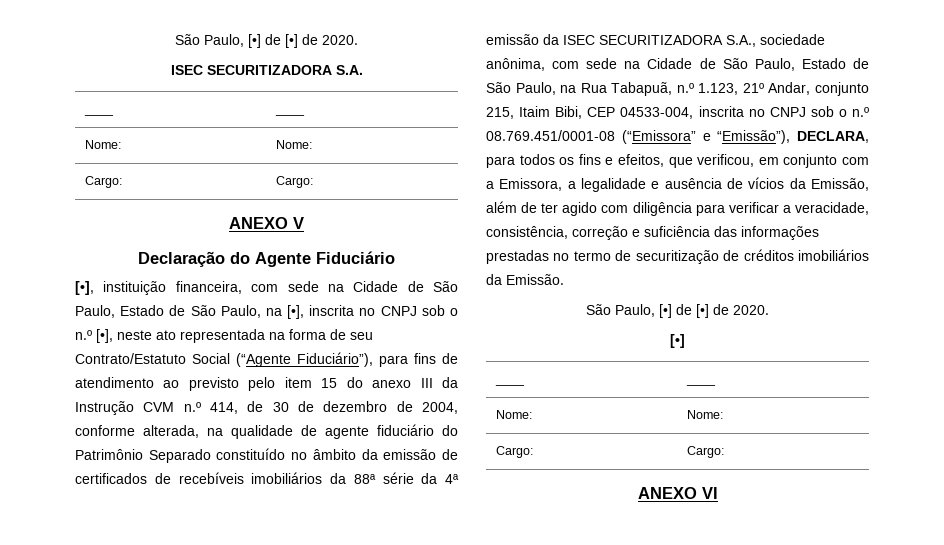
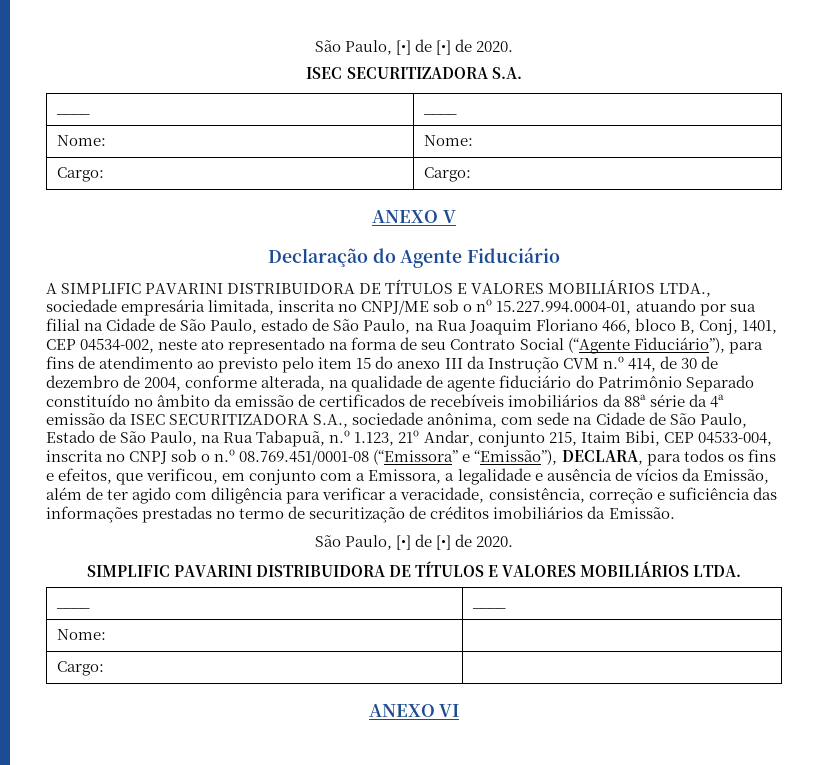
- [•], instituição financeira, com sede na Cidade de São Paulo, Estado de São Paulo, na [•], inscrita no CNPJ sob o n.º [•], neste ato representada na forma de seu Contrato/Estatuto Social (“Agente Fiduciário”), para fins de atendimento ao previsto pelo item 15 do anexo III da Instrução CVM n.º 414, de 30 de dezembro de 2004, conforme alterada, na qualidade de agente fiduciário do Patrimônio Separado constituído no âmbito da emissão de certificados de recebíveis imobiliários da 88ª série da 4ª emissão da ISEC SECURITIZADORA S.A., sociedade anônima, com sede na Cidade de São Paulo, Estado de São Paulo, na Rua Tabapuã, n.º 1.123, 21º Andar, conjunto 215, Itaim Bibi, CEP 04533-004, inscrita no CNPJ sob o n.º 08.769.451/0001-08 (“Emissora” e “Emissão”), DECLARA, para todos os fins e efeitos, que verificou, em conjunto com a Emissora, a legalidade e ausência de vícios da Emissão, além de ter agido com diligência para verificar a veracidade, consistência, correção e suficiência das informações prestadas no termo de securitização de créditos imobiliários da Emissão.
+ A SIMPLIFIC PAVARINI DISTRIBUIDORA DE TÍTULOS E VALORES MOBILIÁRIOS LTDA., sociedade empresária limitada, inscrita no CNPJ/ME sob o nº 15.227.994.0004-01, atuando por sua filial na Cidade de São Paulo, estado de São Paulo, na Rua Joaquim Floriano 466, bloco B, Conj, 1401, CEP 04534-002, neste ato representado na forma de seu Contrato Social (“Agente Fiduciário”), para fins de atendimento ao previsto pelo item 15 do anexo III da Instrução CVM n.º 414, de 30 de dezembro de 2004, conforme alterada, na qualidade de agente fiduciário do Patrimônio Separado constituído no âmbito da emissão de certificados de recebíveis imobiliários da 88ª série da 4ª emissão da ISEC SECURITIZADORA S.A., sociedade anônima, com sede na Cidade de São Paulo, Estado de São Paulo, na Rua Tabapuã, n.º 1.123, 21º Andar, conjunto 215, Itaim Bibi, CEP 04533-004, inscrita no CNPJ sob o n.º 08.769.451/0001-08 (“Emissora” e “Emissão”), DECLARA, para todos os fins e efeitos, que verificou, em conjunto com a Emissora, a legalidade e ausência de vícios da Emissão, além de ter agido com diligência para verificar a veracidade, consistência, correção e suficiência das informações prestadas no termo de securitização de créditos imobiliários da Emissão.
  São Paulo, [•] de [•] de 2020.
- [•]
+ SIMPLIFIC PAVARINI DISTRIBUIDORA DE TÍTULOS E VALORES MOBILIÁRIOS LTDA.
  ____ | ____
- Nome: | Nome:
- Cargo: | Cargo:
+ Nome: |
+ Cargo: |

